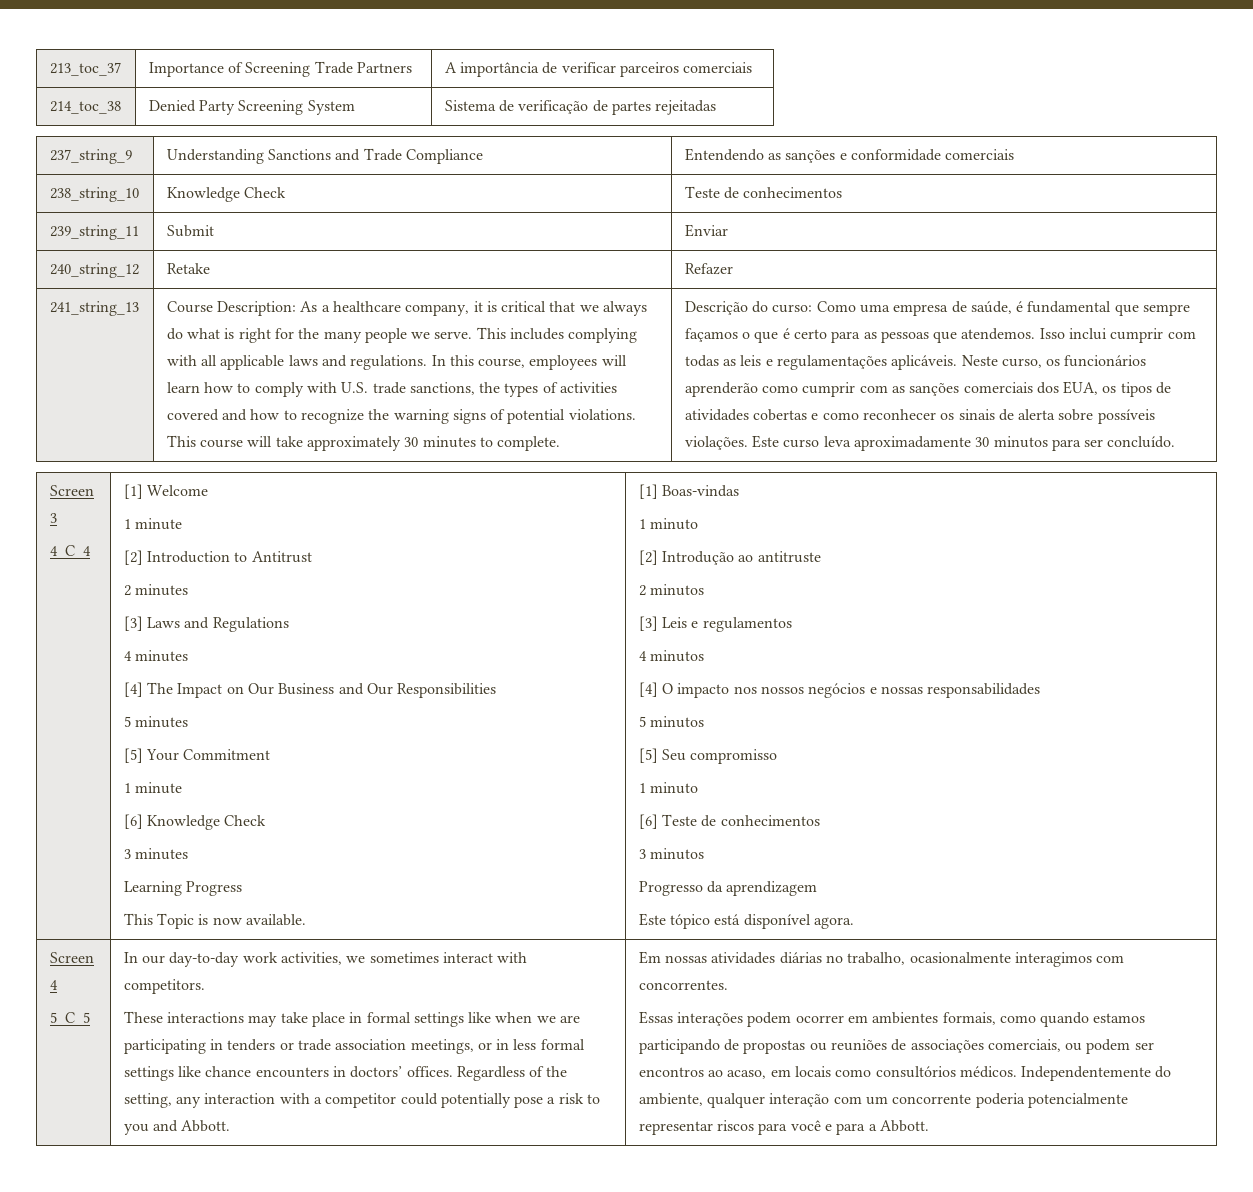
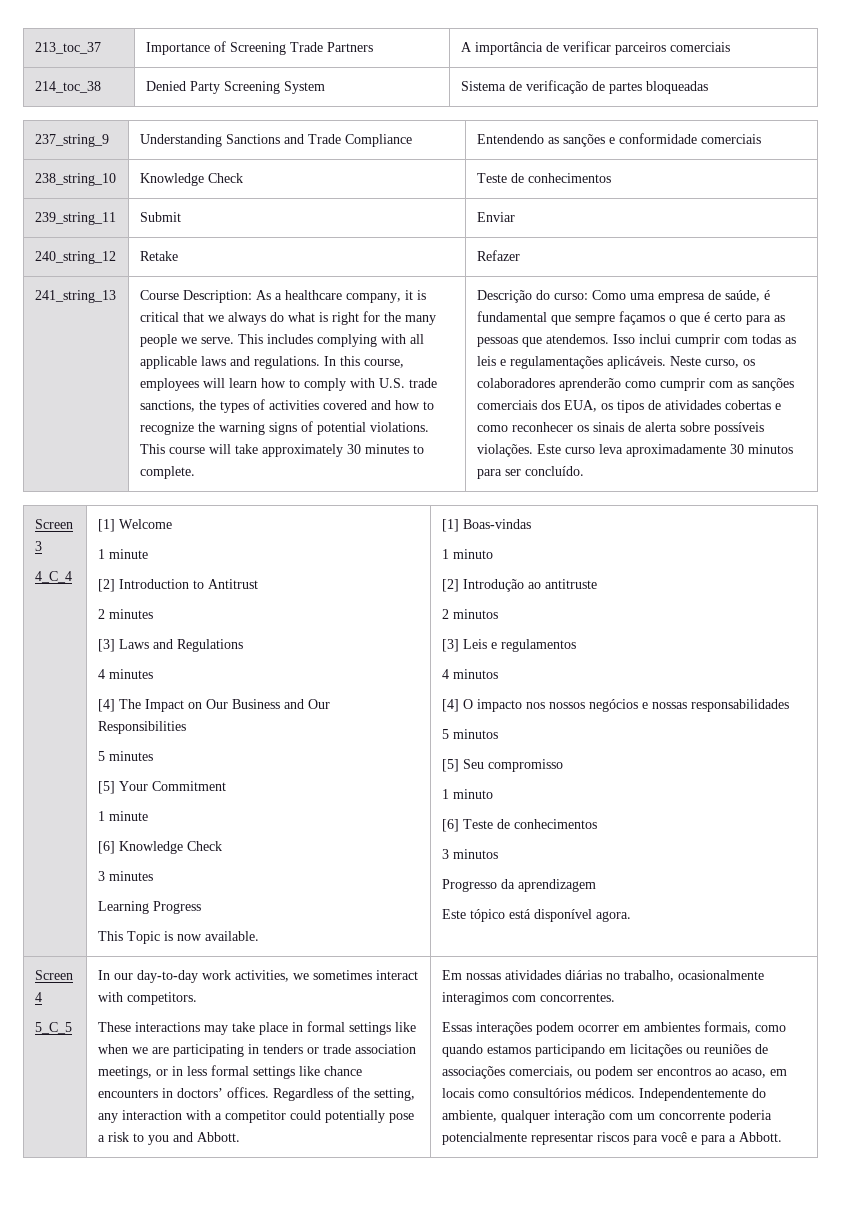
- 214_toc_38 | Denied Party Screening System | Sistema de verificação de partes rejeitadas
+ 214_toc_38 | Denied Party Screening System | Sistema de verificação de partes bloqueadas
- Neste curso, os funcionários aprenderão como cumprir com as sanções comerciais dos EUA, os tipos de atividades cobertas e como reconhecer os sinais de alerta sobre possíveis violações.
+ Neste curso, os colaboradores aprenderão como cumprir com as sanções comerciais dos EUA, os tipos de atividades cobertas e como reconhecer os sinais de alerta sobre possíveis violações.
- Essas interações podem ocorrer em ambientes formais, como quando estamos participando de propostas ou reuniões de associações comerciais, ou podem ser encontros ao acaso, em locais como consultórios médicos.
+ Essas interações podem ocorrer em ambientes formais, como quando estamos participando em licitações ou reuniões de associações comerciais, ou podem ser encontros ao acaso, em locais como consultórios médicos.

